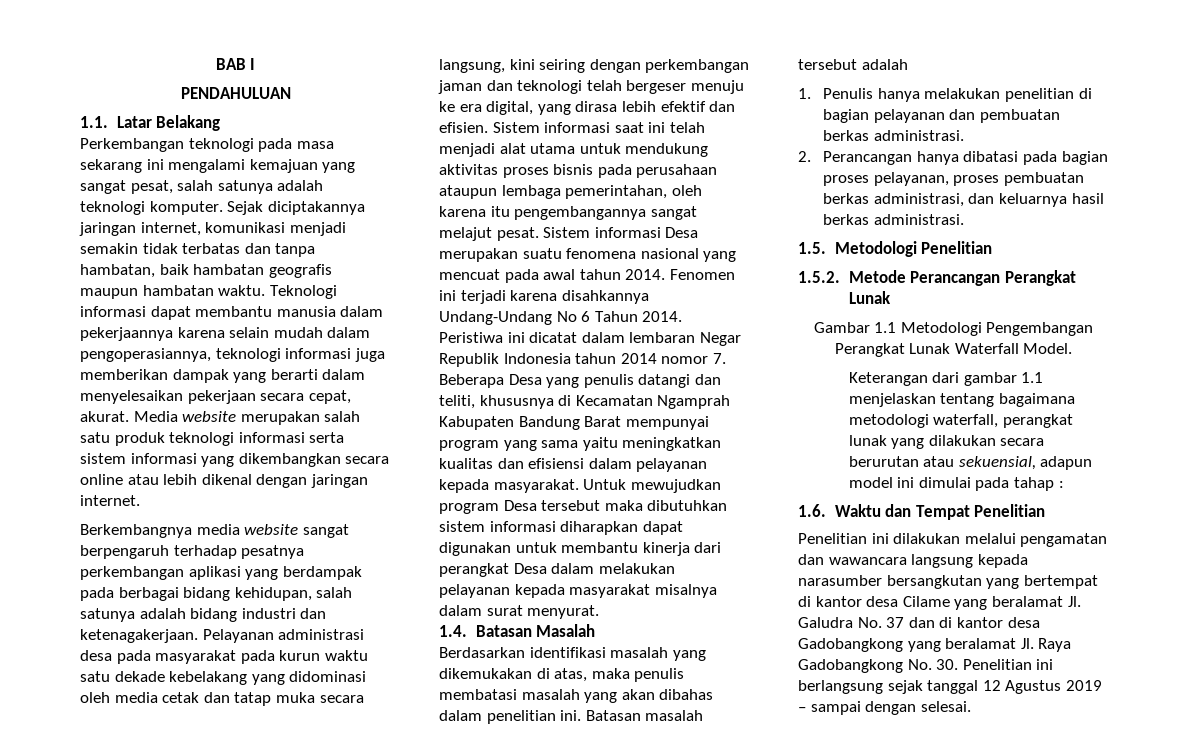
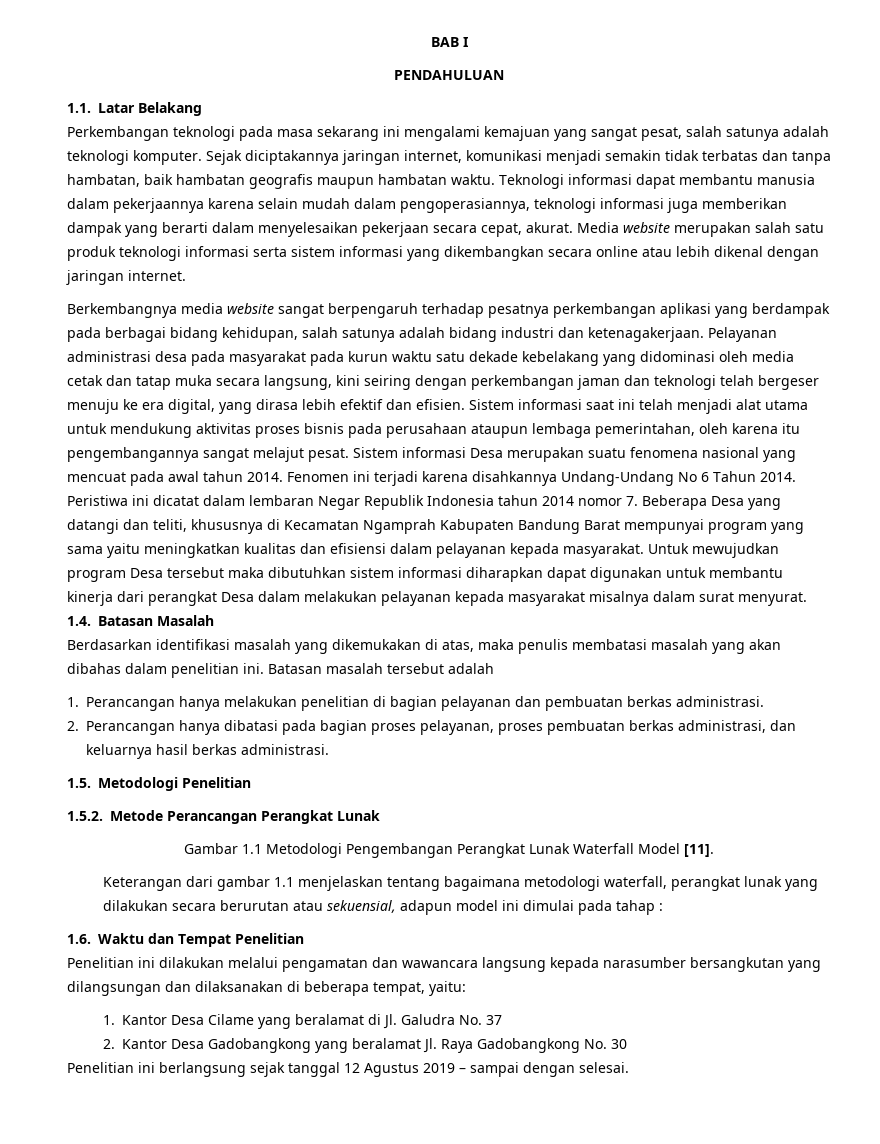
- Peristiwa ini dicatat dalam lembaran Negar Republik Indonesia tahun 2014 nomor 7. Beberapa Desa yang penulis datangi dan teliti, khususnya di Kecamatan Ngamprah Kabupaten Bandung Barat mempunyai program yang sama yaitu meningkatkan kualitas dan efisiensi dalam pelayanan kepada masyarakat.
+ Peristiwa ini dicatat dalam lembaran Negar Republik Indonesia tahun 2014 nomor 7. Beberapa Desa yang datangi dan teliti, khususnya di Kecamatan Ngamprah Kabupaten Bandung Barat mempunyai program yang sama yaitu meningkatkan kualitas dan efisiensi dalam pelayanan kepada masyarakat.
- 1. Penulis hanya melakukan penelitian di bagian pelayanan dan pembuatan berkas administrasi.
+ 1. Perancangan hanya melakukan penelitian di bagian pelayanan dan pembuatan berkas administrasi.
- Gambar 1.1 Metodologi Pengembangan Perangkat Lunak Waterfall Model.
+ Gambar 1.1 Metodologi Pengembangan Perangkat Lunak Waterfall Model [11].
- Penelitian ini dilakukan melalui pengamatan dan wawancara langsung kepada narasumber bersangkutan yang bertempat di kantor desa Cilame yang beralamat Jl. Galudra No. 37 dan di kantor desa Gadobangkong yang beralamat Jl. Raya Gadobangkong No. 30. Penelitian ini berlangsung sejak tanggal 12 Agustus 2019 – sampai dengan selesai.
+ Penelitian ini dilakukan melalui pengamatan dan wawancara langsung kepada narasumber bersangkutan yang dilangsungan dan dilaksanakan di beberapa tempat, yaitu:
+ 1. Kantor Desa Cilame yang beralamat di Jl. Galudra No. 37
+ 2. Kantor Desa Gadobangkong yang beralamat Jl. Raya Gadobangkong No. 30
+ Penelitian ini berlangsung sejak tanggal 12 Agustus 2019 – sampai dengan selesai.

